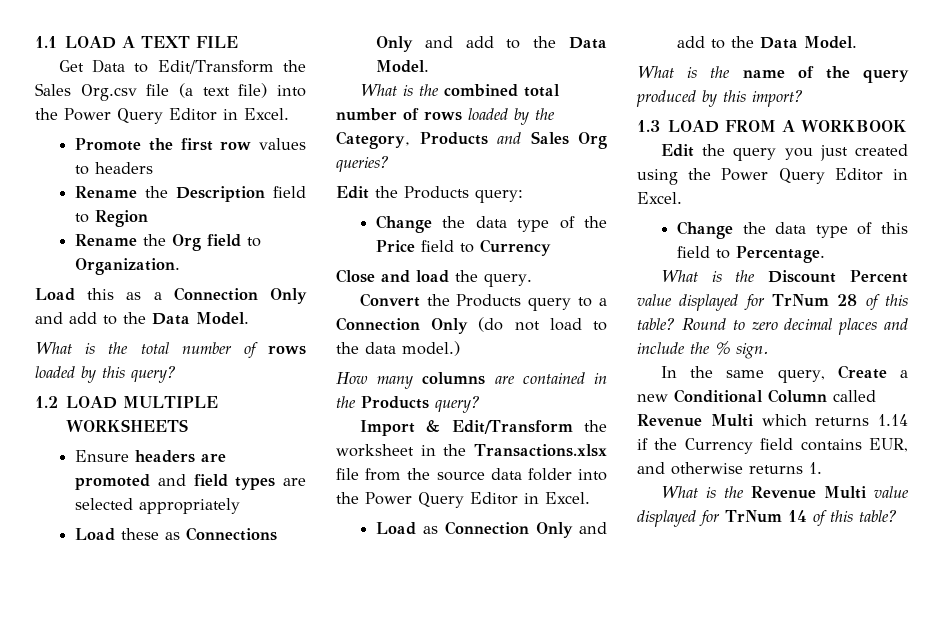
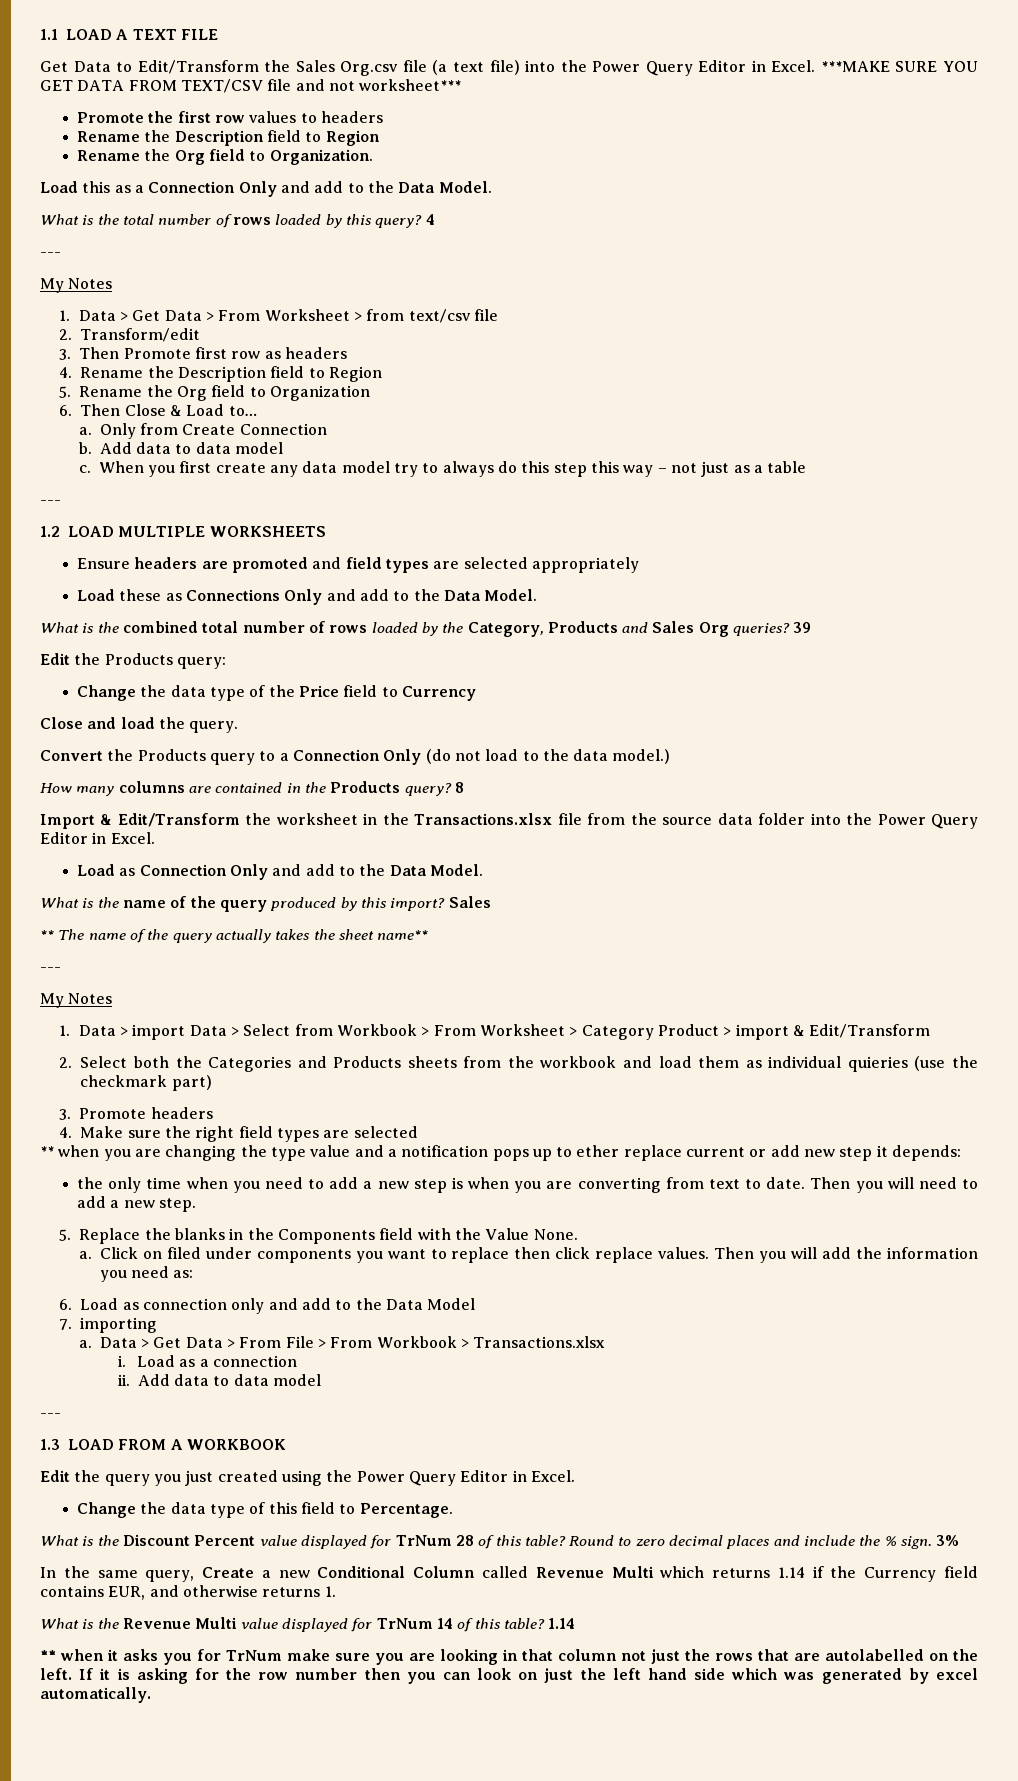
+ ***MAKE SURE YOU GET DATA FROM TEXT/CSV file and not worksheet***
+ 4
+ ---
+ My Notes
+ 1. Data > Get Data > From Worksheet > from text/csv file
+ 2. Transform/edit
+ 3. Then Promote first row as headers
+ 4. Rename the Description field to Region
+ 5. Rename the Org field to Organization
+ 6. Then Close & Load to…
+ a. Only from Create Connection
+ b. Add data to data model
+ c. When you first create any data model try to always do this step this way – not just as a table
+ ---
+ 39
+ 8
- What is the name of the query produced by this import?
+ What is the name of the query produced by this import? Sales
+ ** The name of the query actually takes the sheet name**
+ ---
+ My Notes
+ 1. Data > import Data > Select from Workbook > From Worksheet > Category Product > import & Edit/Transform
+ 2. Select both the Categories and Products sheets from the workbook and load them as individual quieries (use the checkmark part)
+ 3. Promote headers
+ 4. Make sure the right field types are selected
+ ** when you are changing the type value and a notification pops up to ether replace current or add new step it depends:
+ the only time when you need to add a new step is when you are converting from text to date. Then you will need to add a new step.
+ 5. Replace the blanks in the Components field with the Value None.
+ a. Click on filed under components you want to replace then click replace values. Then you will add the information you need as:
+ 6. Load as connection only and add to the Data Model
+ 7. importing
+ a. Data > Get Data > From File > From Workbook > Transactions.xlsx
+ i. Load as a connection
+ ii. Add data to data model
+ ---
+ 3%
- What is the Revenue Multi value displayed for TrNum 14 of this table?
+ What is the Revenue Multi value displayed for TrNum 14 of this table? 1.14
+ ** when it asks you for TrNum make sure you are looking in that column not just the rows that are autolabelled on the left. If it is asking for the row number then you can look on just the left hand side which was generated by excel automatically.

